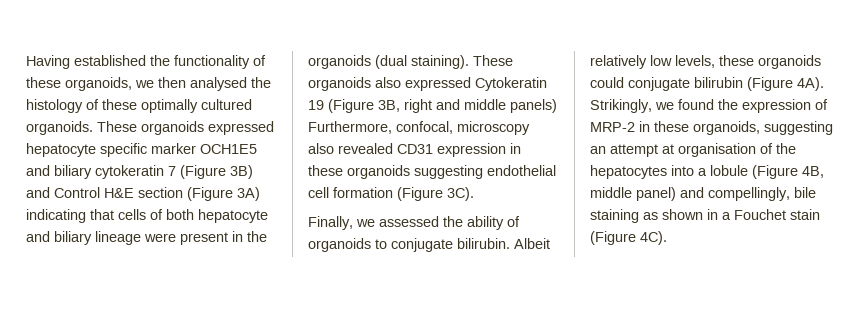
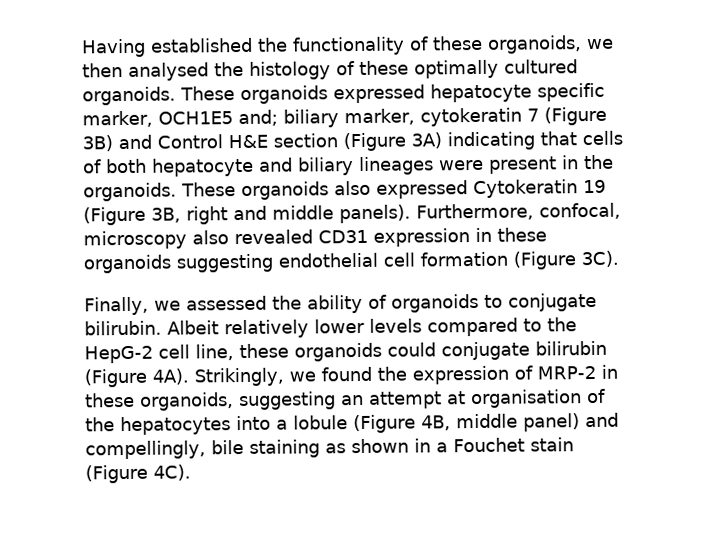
- These organoids expressed hepatocyte specific marker OCH1E5 and biliary cytokeratin 7 (Figure 3B) and Control H&E section (Figure 3A) indicating that cells of both hepatocyte and biliary lineage were present in the organoids (dual staining).
+ These organoids expressed hepatocyte specific marker, OCH1E5 and; biliary marker, cytokeratin 7 (Figure 3B) and Control H&E section (Figure 3A) indicating that cells of both hepatocyte and biliary lineages were present in the organoids.
- These organoids also expressed Cytokeratin 19 (Figure 3B, right and middle panels) Furthermore, confocal, microscopy also revealed CD31 expression in these organoids suggesting endothelial cell formation (Figure 3C).
+ These organoids also expressed Cytokeratin 19 (Figure 3B, right and middle panels). Furthermore, confocal, microscopy also revealed CD31 expression in these organoids suggesting endothelial cell formation (Figure 3C).
- Albeit relatively low levels, these organoids could conjugate bilirubin (Figure 4A).
+ Albeit relatively lower levels compared to the HepG-2 cell line, these organoids could conjugate bilirubin (Figure 4A).

